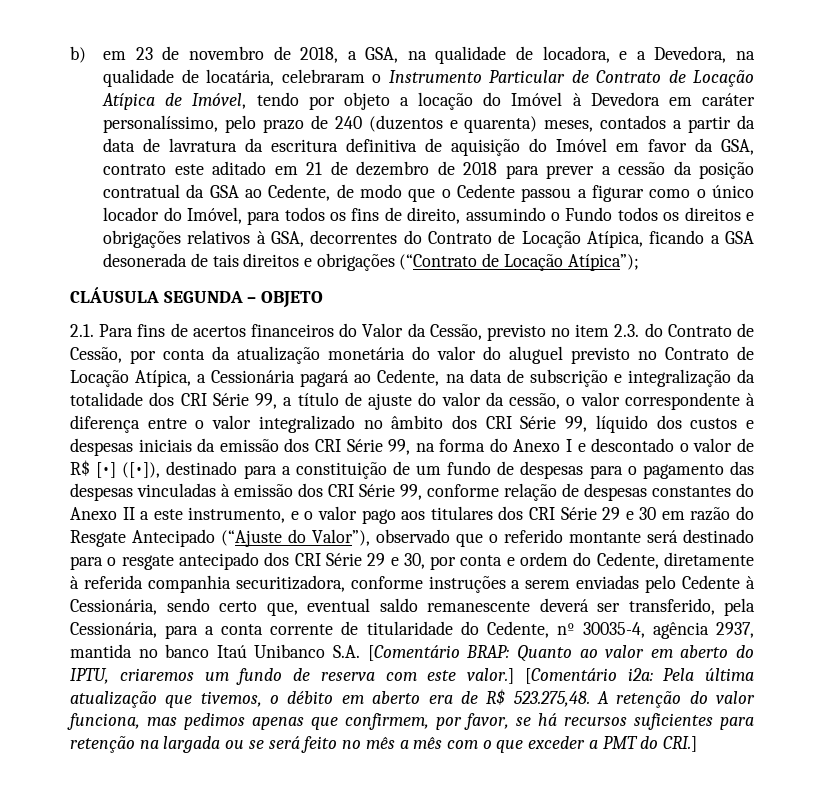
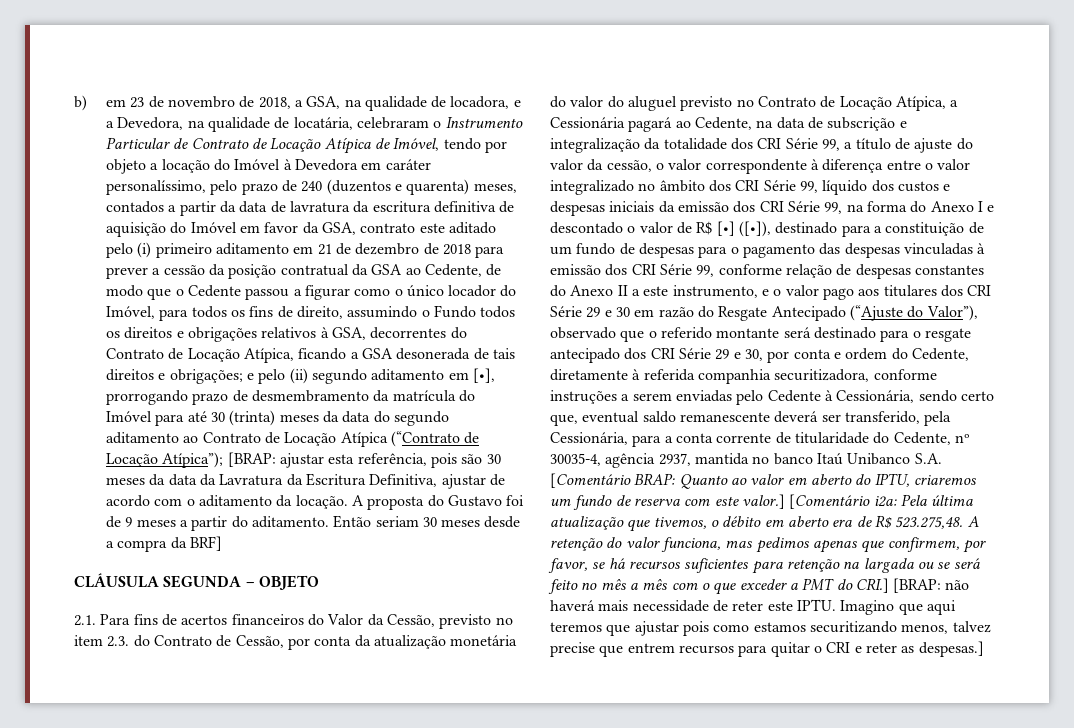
- b) em 23 de novembro de 2018, a GSA, na qualidade de locadora, e a Devedora, na qualidade de locatária, celebraram o Instrumento Particular de Contrato de Locação Atípica de Imóvel, tendo por objeto a locação do Imóvel à Devedora em caráter personalíssimo, pelo prazo de 240 (duzentos e quarenta) meses, contados a partir da data de lavratura da escritura definitiva de aquisição do Imóvel em favor da GSA, contrato este aditado em 21 de dezembro de 2018 para prever a cessão da posição contratual da GSA ao Cedente, de modo que o Cedente passou a figurar como o único locador do Imóvel, para todos os fins de direito, assumindo o Fundo todos os direitos e obrigações relativos à GSA, decorrentes do Contrato de Locação Atípica, ficando a GSA desonerada de tais direitos e obrigações (“Contrato de Locação Atípica”);
+ b) em 23 de novembro de 2018, a GSA, na qualidade de locadora, e a Devedora, na qualidade de locatária, celebraram o Instrumento Particular de Contrato de Locação Atípica de Imóvel, tendo por objeto a locação do Imóvel à Devedora em caráter personalíssimo, pelo prazo de 240 (duzentos e quarenta) meses, contados a partir da data de lavratura da escritura definitiva de aquisição do Imóvel em favor da GSA, contrato este aditado pelo (i) primeiro aditamento em 21 de dezembro de 2018 para prever a cessão da posição contratual da GSA ao Cedente, de modo que o Cedente passou a figurar como o único locador do Imóvel, para todos os fins de direito, assumindo o Fundo todos os direitos e obrigações relativos à GSA, decorrentes do Contrato de Locação Atípica, ficando a GSA desonerada de tais direitos e obrigações; e pelo (ii) segundo aditamento em [•], prorrogando prazo de desmembramento da matrícula do Imóvel para até 30 (trinta) meses da data do segundo aditamento ao Contrato de Locação Atípica (“Contrato de Locação Atípica”); [BRAP: ajustar esta referência, pois são 30 meses da data da Lavratura da Escritura Definitiva, ajustar de acordo com o aditamento da locação. A proposta do Gustavo foi de 9 meses a partir do aditamento. Então seriam 30 meses desde a compra da BRF]
- [Comentário i2a: Pela última atualização que tivemos, o débito em aberto era de R$ 523.275,48. A retenção do valor funciona, mas pedimos apenas que confirmem, por favor, se há recursos suficientes para retenção na largada ou se será feito no mês a mês com o que exceder a PMT do CRI.]
+ [Comentário i2a: Pela última atualização que tivemos, o débito em aberto era de R$ 523.275,48. A retenção do valor funciona, mas pedimos apenas que confirmem, por favor, se há recursos suficientes para retenção na largada ou se será feito no mês a mês com o que exceder a PMT do CRI.] [BRAP: não haverá mais necessidade de reter este IPTU. Imagino que aqui teremos que ajustar pois como estamos securitizando menos, talvez precise que entrem recursos para quitar o CRI e reter as despesas.]

